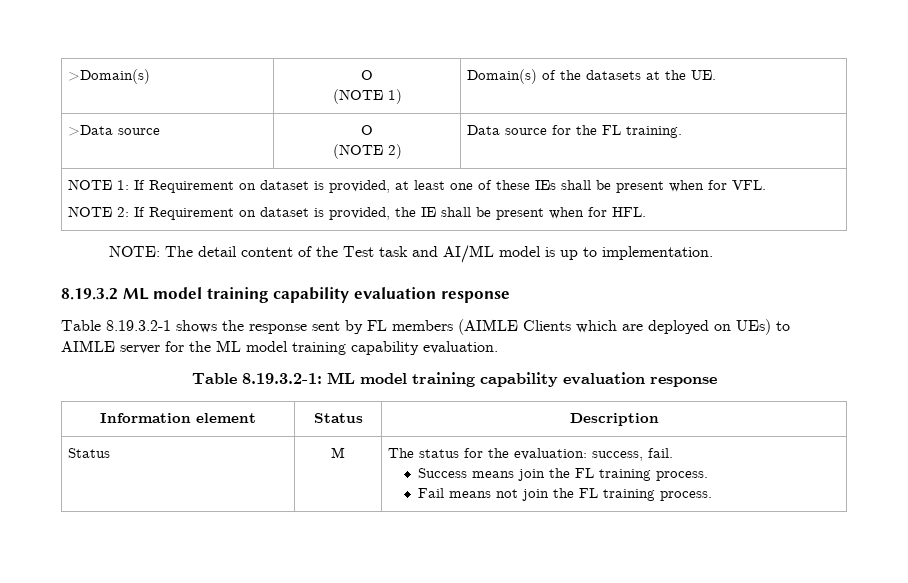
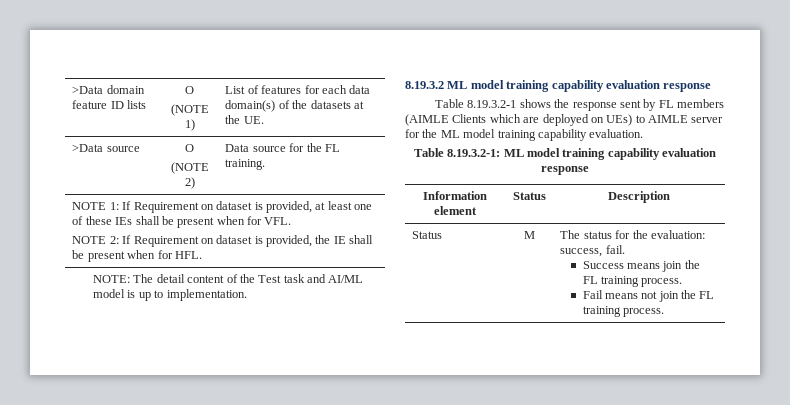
- >Domain(s) | O
- (NOTE 1) | Domain(s) of the datasets at the UE.
+ >Data domain feature ID lists | O
+ (NOTE 1) | List of features for each data domain(s) of the datasets at the UE.

